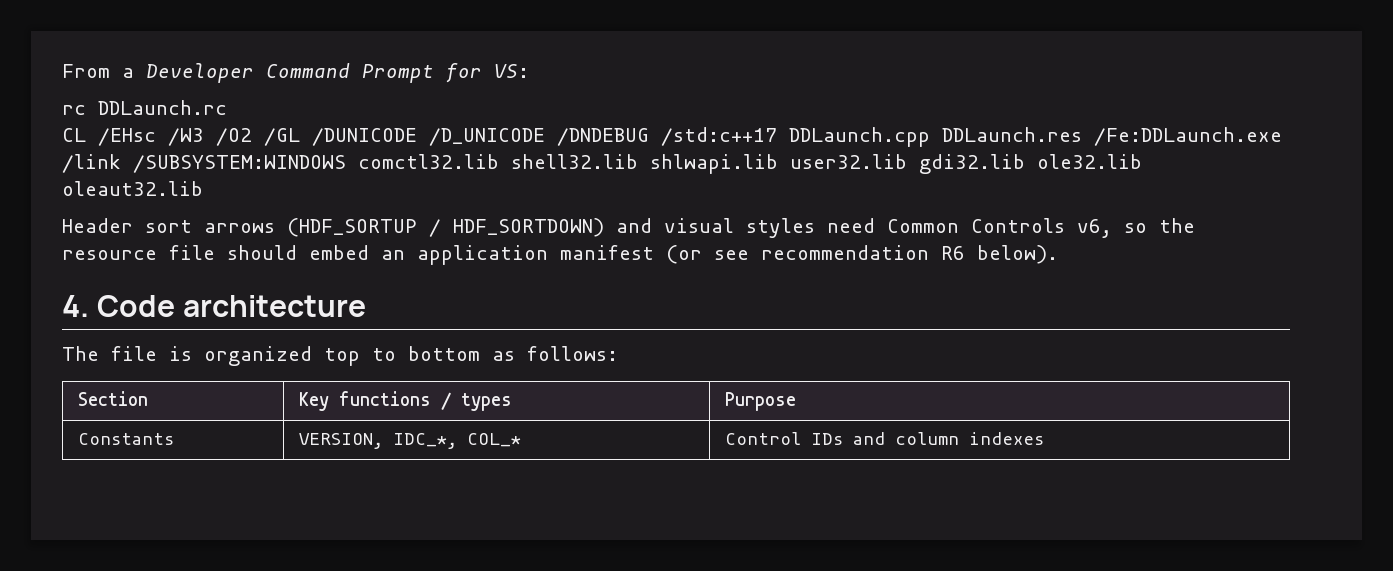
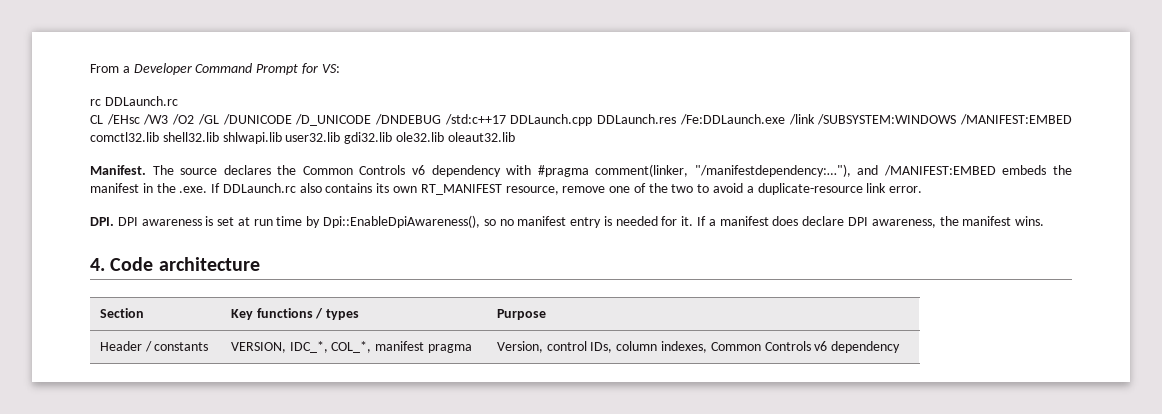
- CL /EHsc /W3 /O2 /GL /DUNICODE /D_UNICODE /DNDEBUG /std:c++17 DDLaunch.cpp DDLaunch.res /Fe:DDLaunch.exe /link /SUBSYSTEM:WINDOWS comctl32.lib shell32.lib shlwapi.lib user32.lib gdi32.lib ole32.lib oleaut32.lib
+ CL /EHsc /W3 /O2 /GL /DUNICODE /D_UNICODE /DNDEBUG /std:c++17 DDLaunch.cpp DDLaunch.res /Fe:DDLaunch.exe /link /SUBSYSTEM:WINDOWS /MANIFEST:EMBED comctl32.lib shell32.lib shlwapi.lib user32.lib gdi32.lib ole32.lib oleaut32.lib
- Header sort arrows (HDF_SORTUP / HDF_SORTDOWN) and visual styles need Common Controls v6, so the resource file should embed an application manifest (or see recommendation R6 below).
+ Manifest. The source declares the Common Controls v6 dependency with #pragma comment(linker, "/manifestdependency:…"), and /MANIFEST:EMBED embeds the manifest in the .exe. If DDLaunch.rc also contains its own RT_MANIFEST resource, remove one of the two to avoid a duplicate-resource link error.
+ DPI. DPI awareness is set at run time by Dpi::EnableDpiAwareness(), so no manifest entry is needed for it. If a manifest does declare DPI awareness, the manifest wins.
  4. Code architecture
- The file is organized top to bottom as follows:
- Constants | VERSION, IDC_*, COL_* | Control IDs and column indexes
+ Header / constants | VERSION, IDC_*, COL_*, manifest pragma | Version, control IDs, column indexes, Common Controls v6 dependency

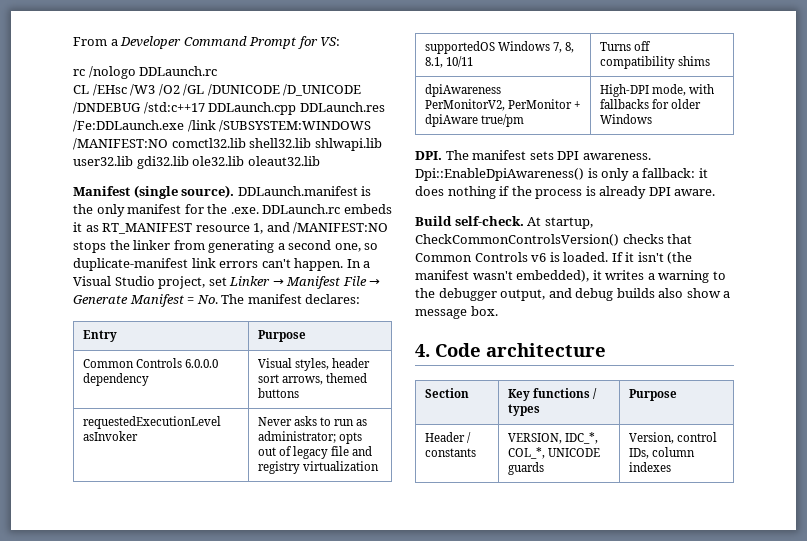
- rc DDLaunch.rc
+ rc /nologo DDLaunch.rc
- CL /EHsc /W3 /O2 /GL /DUNICODE /D_UNICODE /DNDEBUG /std:c++17 DDLaunch.cpp DDLaunch.res /Fe:DDLaunch.exe /link /SUBSYSTEM:WINDOWS /MANIFEST:EMBED comctl32.lib shell32.lib shlwapi.lib user32.lib gdi32.lib ole32.lib oleaut32.lib
+ CL /EHsc /W3 /O2 /GL /DUNICODE /D_UNICODE /DNDEBUG /std:c++17 DDLaunch.cpp DDLaunch.res /Fe:DDLaunch.exe /link /SUBSYSTEM:WINDOWS /MANIFEST:NO comctl32.lib shell32.lib shlwapi.lib user32.lib gdi32.lib ole32.lib oleaut32.lib
- Manifest. The source declares the Common Controls v6 dependency with #pragma comment(linker, "/manifestdependency:…"), and /MANIFEST:EMBED embeds the manifest in the .exe. If DDLaunch.rc also contains its own RT_MANIFEST resource, remove one of the two to avoid a duplicate-resource link error.
- DPI. DPI awareness is set at run time by Dpi::EnableDpiAwareness(), so no manifest entry is needed for it. If a manifest does declare DPI awareness, the manifest wins.
+ Manifest (single source). DDLaunch.manifest is the only manifest for the .exe. DDLaunch.rc embeds it as RT_MANIFEST resource 1, and /MANIFEST:NO stops the linker from generating a second one, so duplicate-manifest link errors can't happen. In a Visual Studio project, set Linker → Manifest File → Generate Manifest = No. The manifest declares:
+ Entry | Purpose
+ Common Controls 6.0.0.0 dependency | Visual styles, header sort arrows, themed buttons
+ requestedExecutionLevel asInvoker | Never asks to run as administrator; opts out of legacy file and registry virtualization
+ supportedOS Windows 7, 8, 8.1, 10/11 | Turns off compatibility shims
+ dpiAwareness PerMonitorV2, PerMonitor + dpiAware true/pm | High-DPI mode, with fallbacks for older Windows
+ DPI. The manifest sets DPI awareness. Dpi::EnableDpiAwareness() is only a fallback: it does nothing if the process is already DPI aware.
+ Build self-check. At startup, CheckCommonControlsVersion() checks that Common Controls v6 is loaded. If it isn't (the manifest wasn't embedded), it writes a warning to the debugger output, and debug builds also show a message box.
- Header / constants | VERSION, IDC_*, COL_*, manifest pragma | Version, control IDs, column indexes, Common Controls v6 dependency
+ Header / constants | VERSION, IDC_*, COL_*, UNICODE guards | Version, control IDs, column indexes

